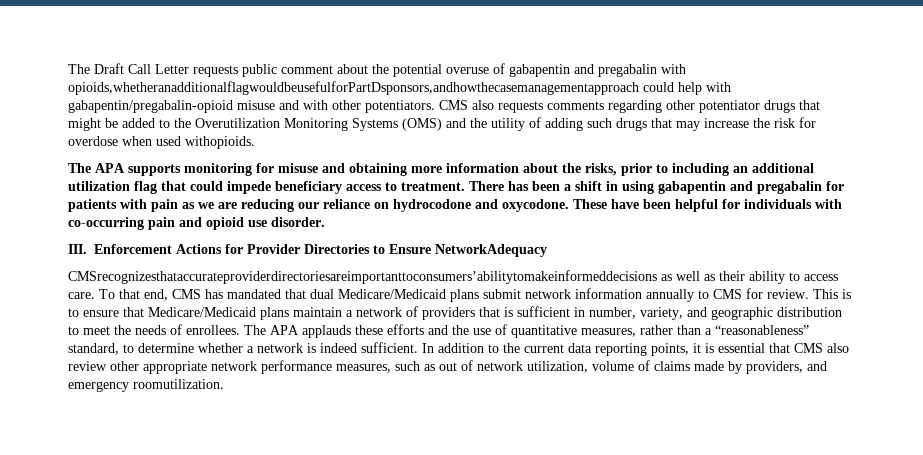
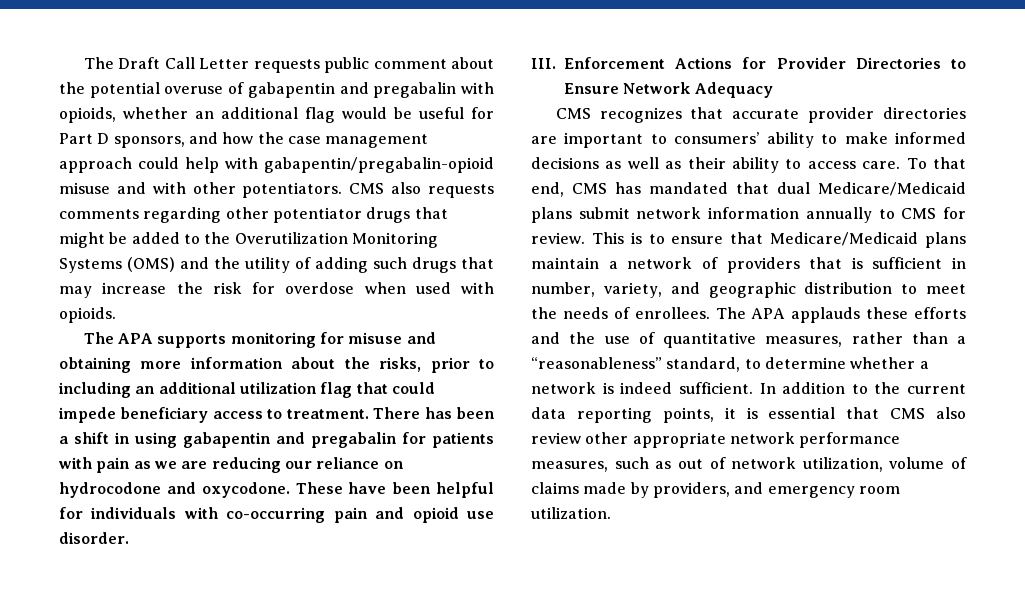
- The Draft Call Letter requests public comment about the potential overuse of gabapentin and pregabalin with opioids,whetheranadditionalflagwouldbeusefulforPartDsponsors,andhowthecasemanagementapproach could help with gabapentin/pregabalin-opioid misuse and with other potentiators.
+ The Draft Call Letter requests public comment about the potential overuse of gabapentin and pregabalin with opioids, whether an additional flag would be useful for Part D sponsors, and how the case management approach could help with gabapentin/pregabalin-opioid misuse and with other potentiators.
- CMS also requests comments regarding other potentiator drugs that might be added to the Overutilization Monitoring Systems (OMS) and the utility of adding such drugs that may increase the risk for overdose when used withopioids.
+ CMS also requests comments regarding other potentiator drugs that might be added to the Overutilization Monitoring Systems (OMS) and the utility of adding such drugs that may increase the risk for overdose when used with opioids.
- III. Enforcement Actions for Provider Directories to Ensure NetworkAdequacy
- CMSrecognizesthataccurateproviderdirectoriesareimportanttoconsumers’abilitytomakeinformeddecisions as well as their ability to access care.
+ III. Enforcement Actions for Provider Directories to Ensure Network Adequacy
+ CMS recognizes that accurate provider directories are important to consumers’ ability to make informed decisions as well as their ability to access care.
- In addition to the current data reporting points, it is essential that CMS also review other appropriate network performance measures, such as out of network utilization, volume of claims made by providers, and emergency roomutilization.
+ In addition to the current data reporting points, it is essential that CMS also review other appropriate network performance measures, such as out of network utilization, volume of claims made by providers, and emergency room utilization.

